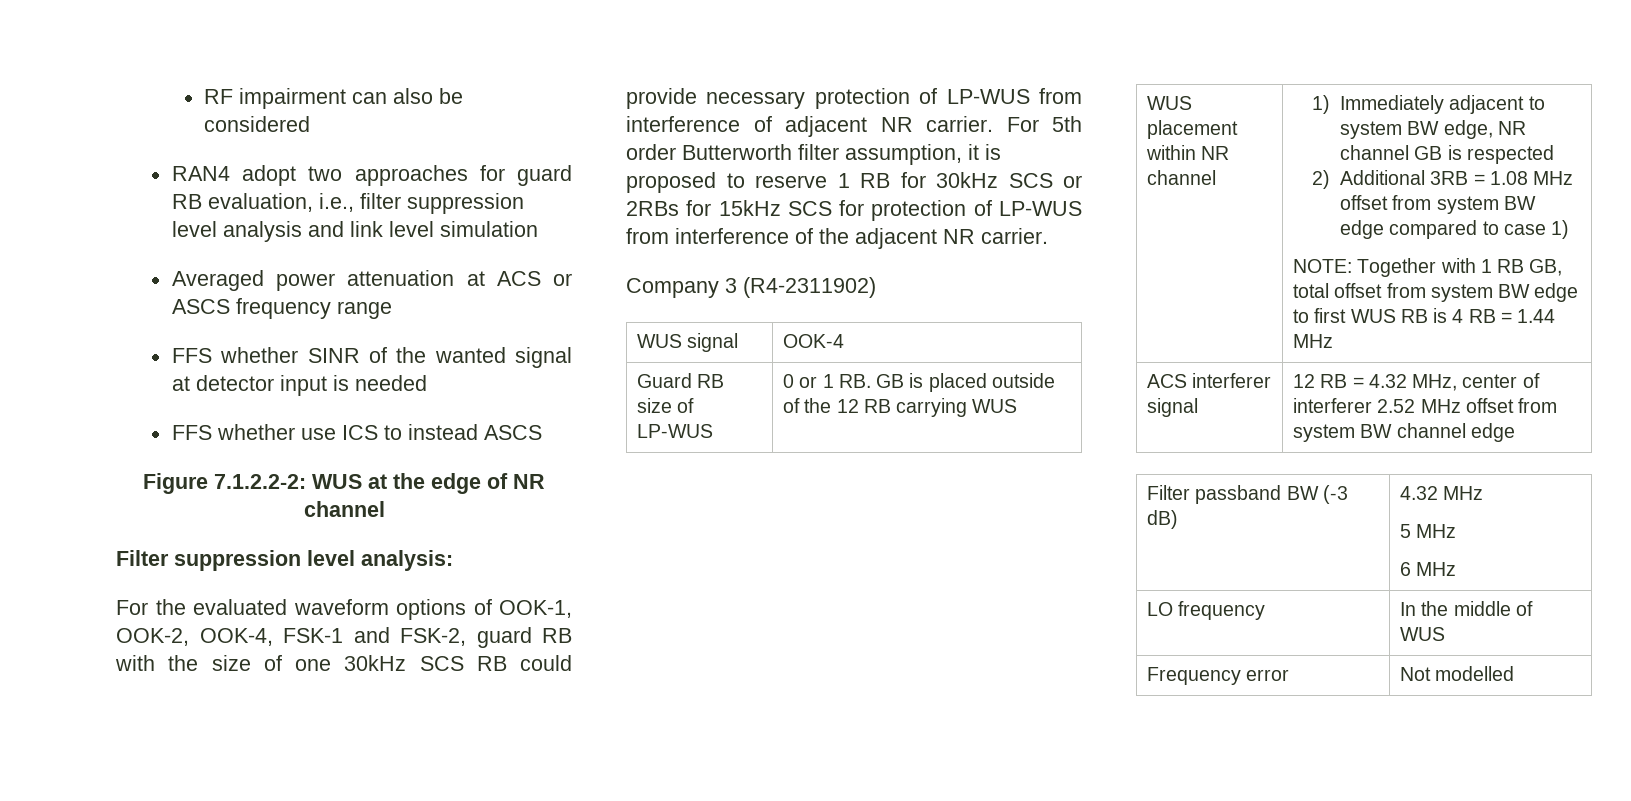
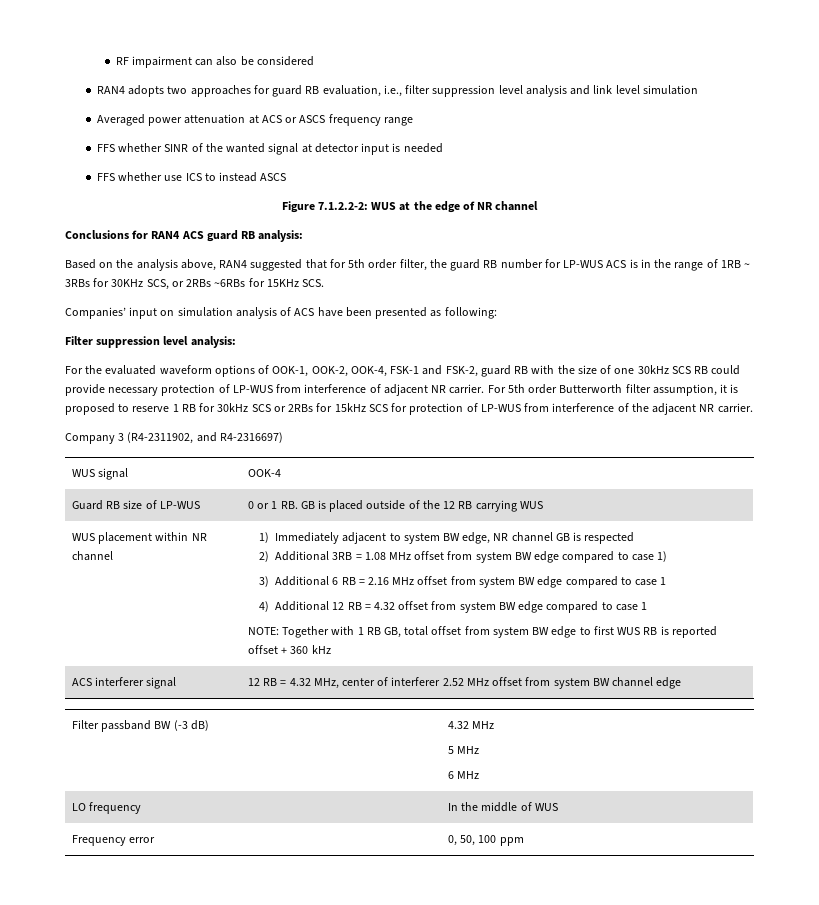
- RAN4 adopt two approaches for guard RB evaluation, i.e., filter suppression level analysis and link level simulation
+ RAN4 adopts two approaches for guard RB evaluation, i.e., filter suppression level analysis and link level simulation
+ Conclusions for RAN4 ACS guard RB analysis:
+ Based on the analysis above, RAN4 suggested that for 5th order filter, the guard RB number for LP-WUS ACS is in the range of 1RB ~ 3RBs for 30KHz SCS, or 2RBs ~6RBs for 15KHz SCS.
+ Companies’ input on simulation analysis of ACS have been presented as following:
- Company 3 (R4-2311902)
+ Company 3 (R4-2311902, and R4-2316697)
+ 3) Additional 6 RB = 2.16 MHz offset from system BW edge compared to case 1
+ 4) Additional 12 RB = 4.32 offset from system BW edge compared to case 1
- NOTE: Together with 1 RB GB, total offset from system BW edge to first WUS RB is 4 RB = 1.44 MHz
+ NOTE: Together with 1 RB GB, total offset from system BW edge to first WUS RB is reported offset + 360 kHz
- Frequency error | Not modelled
+ Frequency error | 0, 50, 100 ppm

